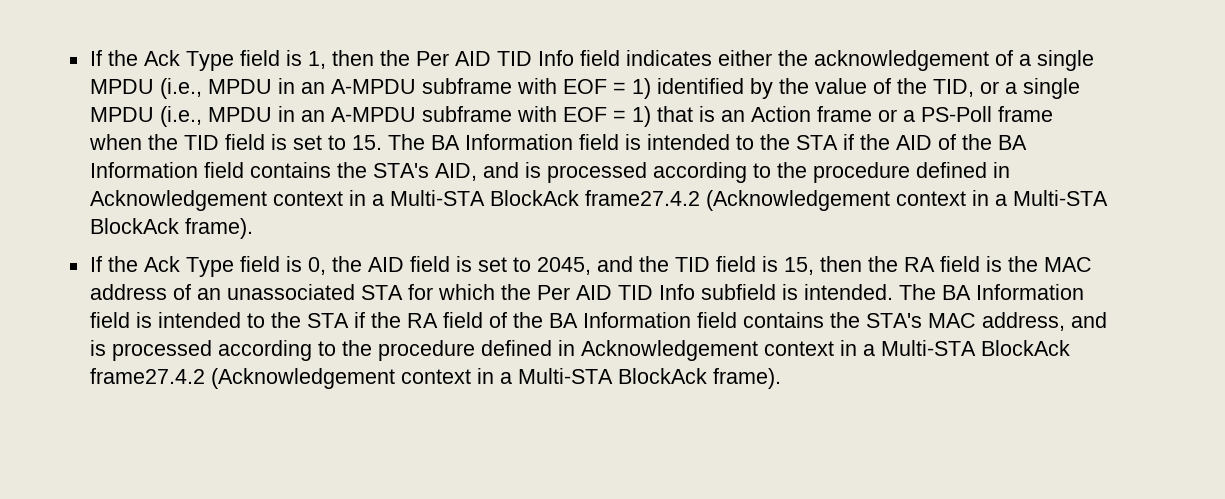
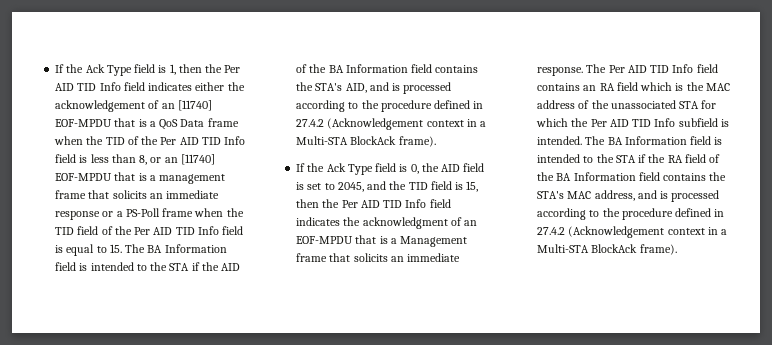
- If the Ack Type field is 1, then the Per AID TID Info field indicates either the acknowledgement of a single MPDU (i.e., MPDU in an A-MPDU subframe with EOF = 1) identified by the value of the TID, or a single MPDU (i.e., MPDU in an A-MPDU subframe with EOF = 1) that is an Action frame or a PS-Poll frame when the TID field is set to 15. The BA Information field is intended to the STA if the AID of the BA Information field contains the STA's AID, and is processed according to the procedure defined in Acknowledgement context in a Multi-STA BlockAck frame27.4.2 (Acknowledgement context in a Multi-STA BlockAck frame).
+ If the Ack Type field is 1, then the Per AID TID Info field indicates either the acknowledgement of an [11740] EOF-MPDU that is a QoS Data frame when the TID of the Per AID TID Info field is less than 8, or an [11740] EOF-MPDU that is a management frame that solicits an immediate response or a PS-Poll frame when the TID field of the Per AID TID Info field is equal to 15. The BA Information field is intended to the STA if the AID of the BA Information field contains the STA's AID, and is processed according to the procedure defined in 27.4.2 (Acknowledgement context in a Multi-STA BlockAck frame).
- If the Ack Type field is 0, the AID field is set to 2045, and the TID field is 15, then the RA field is the MAC address of an unassociated STA for which the Per AID TID Info subfield is intended.
+ If the Ack Type field is 0, the AID field is set to 2045, and the TID field is 15, then the Per AID TID Info field indicates the acknowledgment of an EOF-MPDU that is a Management frame that solicits an immediate response. The Per AID TID Info field contains an RA field which is the MAC address of the unassociated STA for which the Per AID TID Info subfield is intended.
- The BA Information field is intended to the STA if the RA field of the BA Information field contains the STA's MAC address, and is processed according to the procedure defined in Acknowledgement context in a Multi-STA BlockAck frame27.4.2 (Acknowledgement context in a Multi-STA BlockAck frame).
+ The BA Information field is intended to the STA if the RA field of the BA Information field contains the STA's MAC address, and is processed according to the procedure defined in 27.4.2 (Acknowledgement context in a Multi-STA BlockAck frame).

